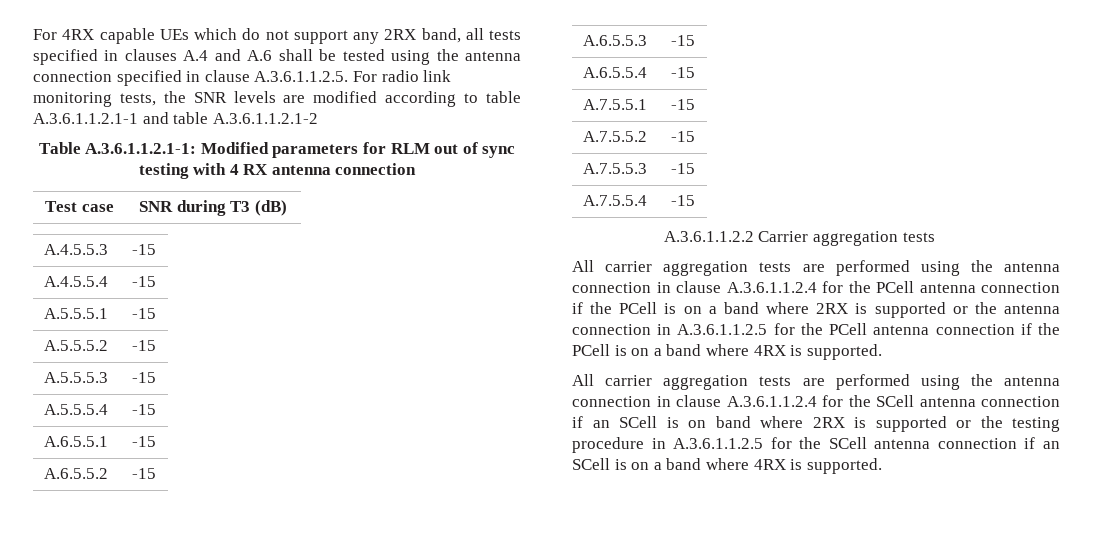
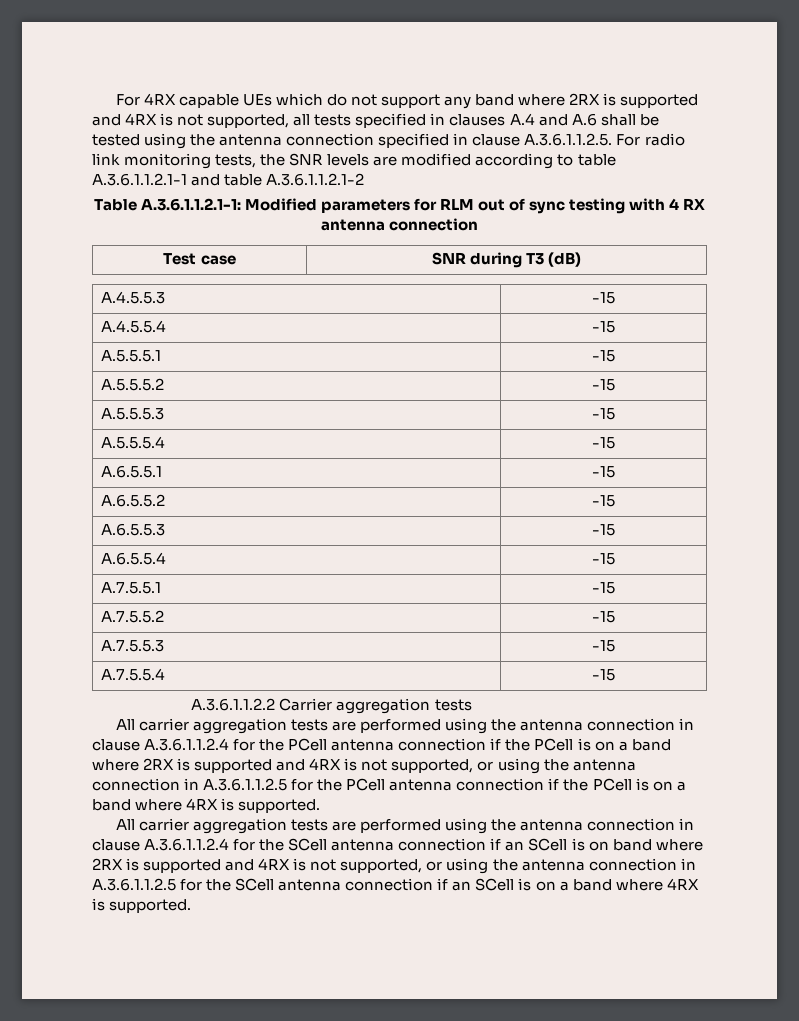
- For 4RX capable UEs which do not support any 2RX band, all tests specified in clauses A.4 and A.6 shall be tested using the antenna connection specified in clause A.3.6.1.1.2.5. For radio link monitoring tests, the SNR levels are modified according to table A.3.6.1.1.2.1-1 and table A.3.6.1.1.2.1-2
+ For 4RX capable UEs which do not support any band where 2RX is supported and 4RX is not supported, all tests specified in clauses A.4 and A.6 shall be tested using the antenna connection specified in clause A.3.6.1.1.2.5. For radio link monitoring tests, the SNR levels are modified according to table A.3.6.1.1.2.1-1 and table A.3.6.1.1.2.1-2
- All carrier aggregation tests are performed using the antenna connection in clause A.3.6.1.1.2.4 for the PCell antenna connection if the PCell is on a band where 2RX is supported or the antenna connection in A.3.6.1.1.2.5 for the PCell antenna connection if the PCell is on a band where 4RX is supported.
+ All carrier aggregation tests are performed using the antenna connection in clause A.3.6.1.1.2.4 for the PCell antenna connection if the PCell is on a band where 2RX is supported and 4RX is not supported, or using the antenna connection in A.3.6.1.1.2.5 for the PCell antenna connection if the PCell is on a band where 4RX is supported.
- All carrier aggregation tests are performed using the antenna connection in clause A.3.6.1.1.2.4 for the SCell antenna connection if an SCell is on band where 2RX is supported or the testing procedure in A.3.6.1.1.2.5 for the SCell antenna connection if an SCell is on a band where 4RX is supported.
+ All carrier aggregation tests are performed using the antenna connection in clause A.3.6.1.1.2.4 for the SCell antenna connection if an SCell is on band where 2RX is supported and 4RX is not supported, or using the antenna connection in A.3.6.1.1.2.5 for the SCell antenna connection if an SCell is on a band where 4RX is supported.

